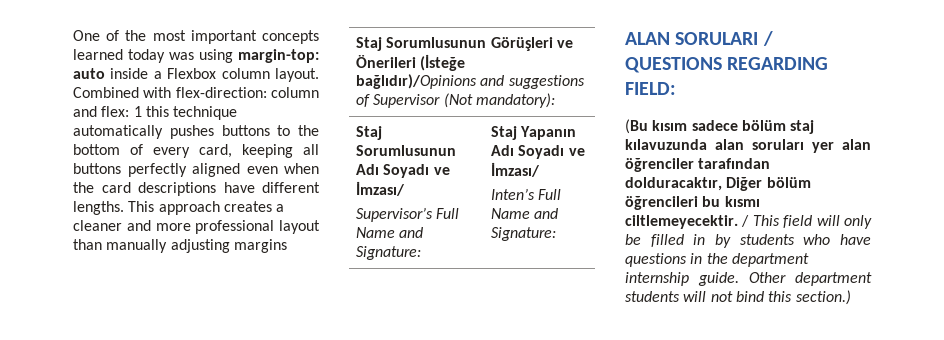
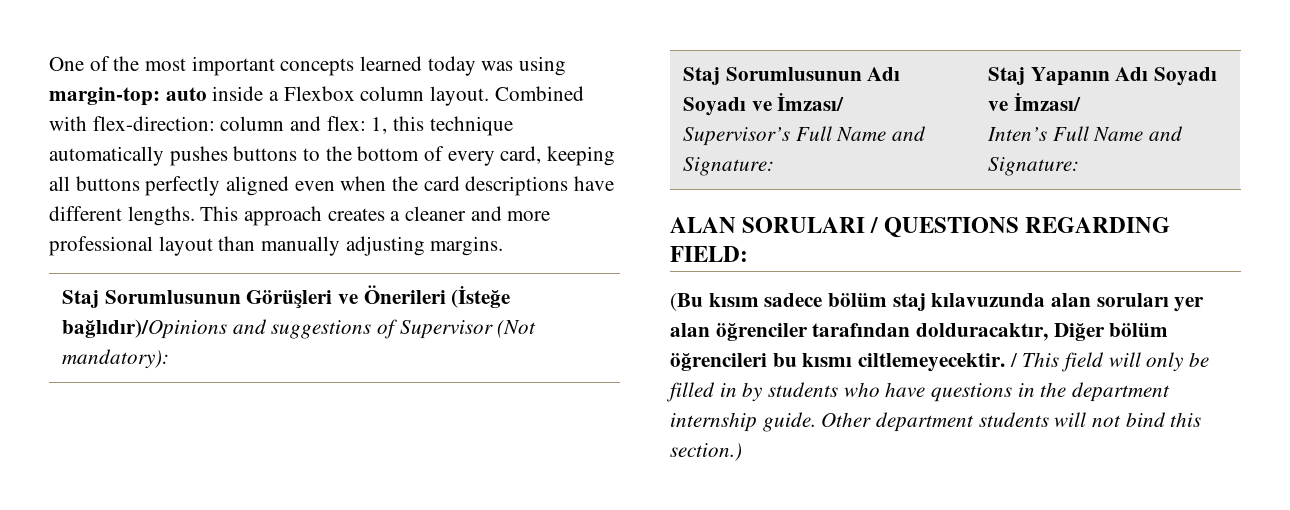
- Combined with flex-direction: column and flex: 1 this technique automatically pushes buttons to the bottom of every card, keeping all buttons perfectly aligned even when the card descriptions have different lengths.
+ Combined with flex-direction: column and flex: 1, this technique automatically pushes buttons to the bottom of every card, keeping all buttons perfectly aligned even when the card descriptions have different lengths.
- This approach creates a cleaner and more professional layout than manually adjusting margins
+ This approach creates a cleaner and more professional layout than manually adjusting margins.

